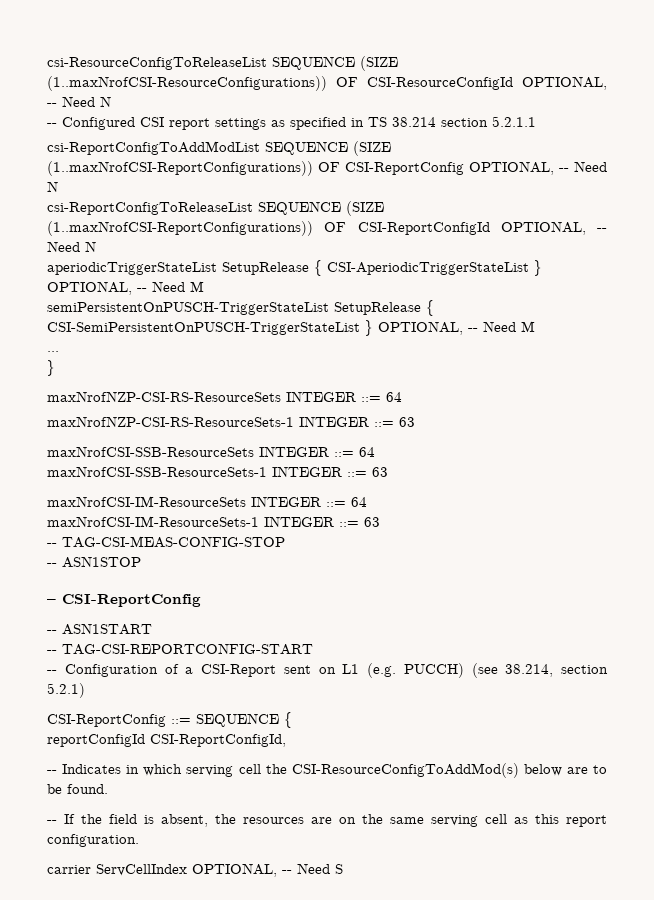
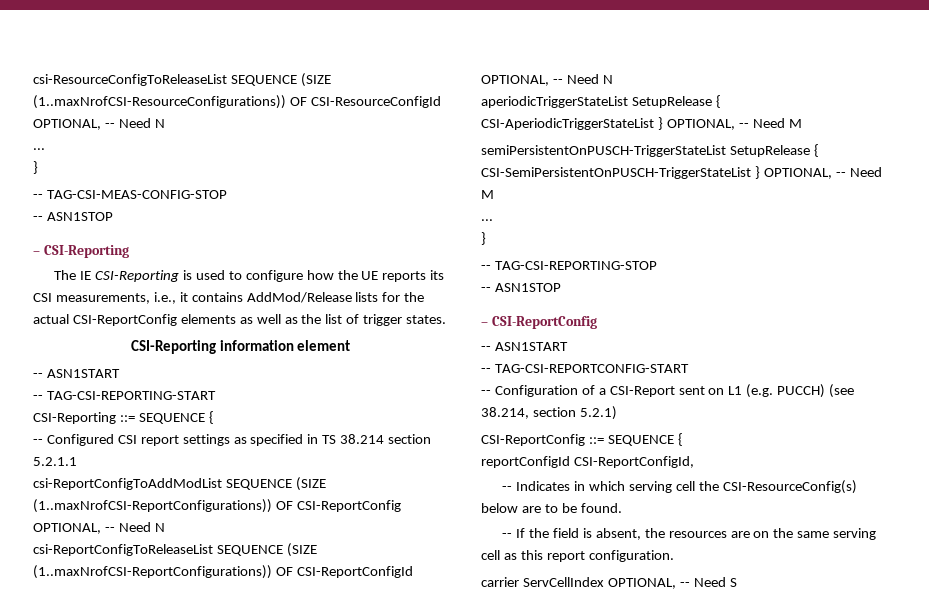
  csi-ResourceConfigToReleaseList SEQUENCE (SIZE (1..maxNrofCSI-ResourceConfigurations)) OF CSI-ResourceConfigId OPTIONAL, -- Need N
+ ...
+ }
+ -- TAG-CSI-MEAS-CONFIG-STOP
+ -- ASN1STOP
+ – CSI-Reporting
+ The IE CSI-Reporting is used to configure how the UE reports its CSI measurements, i.e., it contains AddMod/Release lists for the actual CSI-ReportConfig elements as well as the list of trigger states.
+ CSI-Reporting information element
+ -- ASN1START
+ -- TAG-CSI-REPORTING-START
+ CSI-Reporting ::= SEQUENCE {
- maxNrofNZP-CSI-RS-ResourceSets INTEGER ::= 64
- maxNrofNZP-CSI-RS-ResourceSets-1 INTEGER ::= 63
- maxNrofCSI-SSB-ResourceSets INTEGER ::= 64
- maxNrofCSI-SSB-ResourceSets-1 INTEGER ::= 63
- maxNrofCSI-IM-ResourceSets INTEGER ::= 64
- maxNrofCSI-IM-ResourceSets-1 INTEGER ::= 63
- -- TAG-CSI-MEAS-CONFIG-STOP
+ -- TAG-CSI-REPORTING-STOP
- -- Indicates in which serving cell the CSI-ResourceConfigToAddMod(s) below are to be found.
+ -- Indicates in which serving cell the CSI-ResourceConfig(s) below are to be found.

